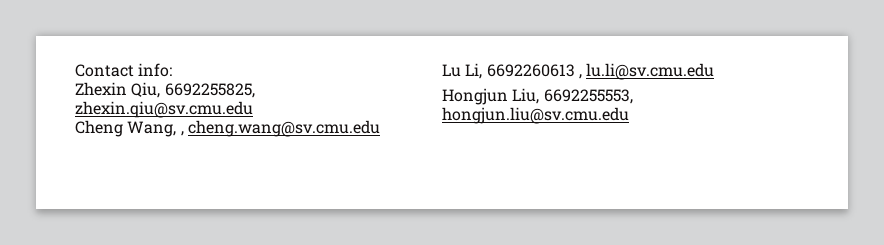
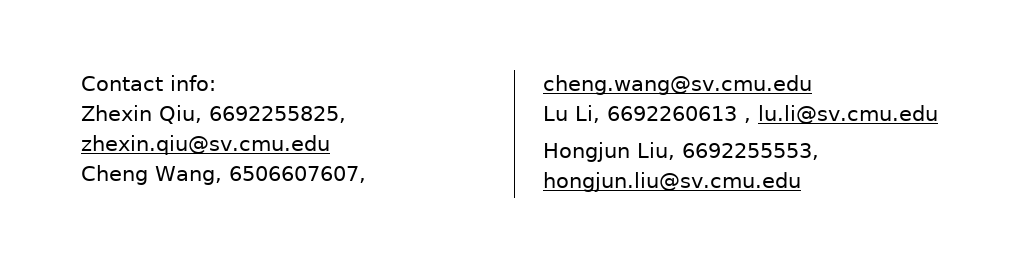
- Cheng Wang, , cheng.wang@sv.cmu.edu
+ Cheng Wang, 6506607607, cheng.wang@sv.cmu.edu

